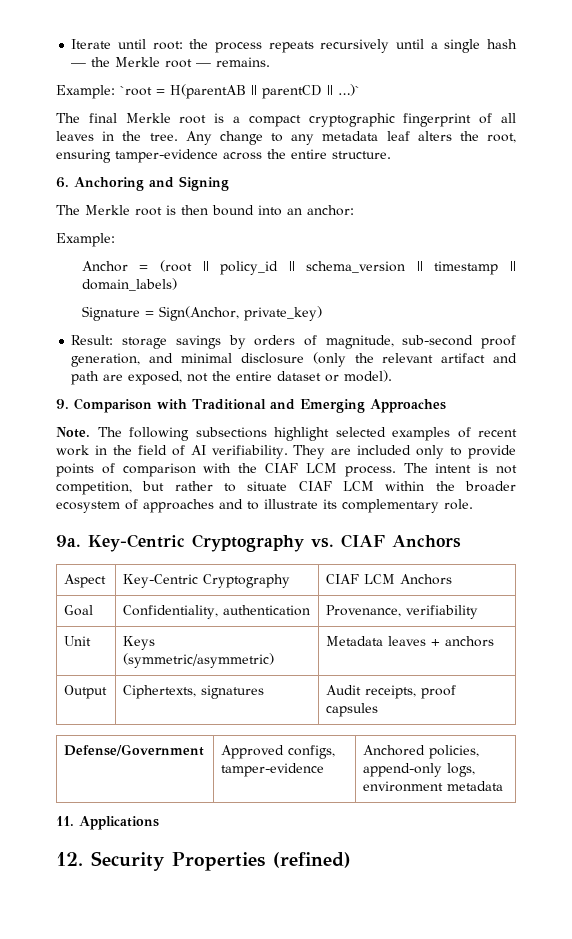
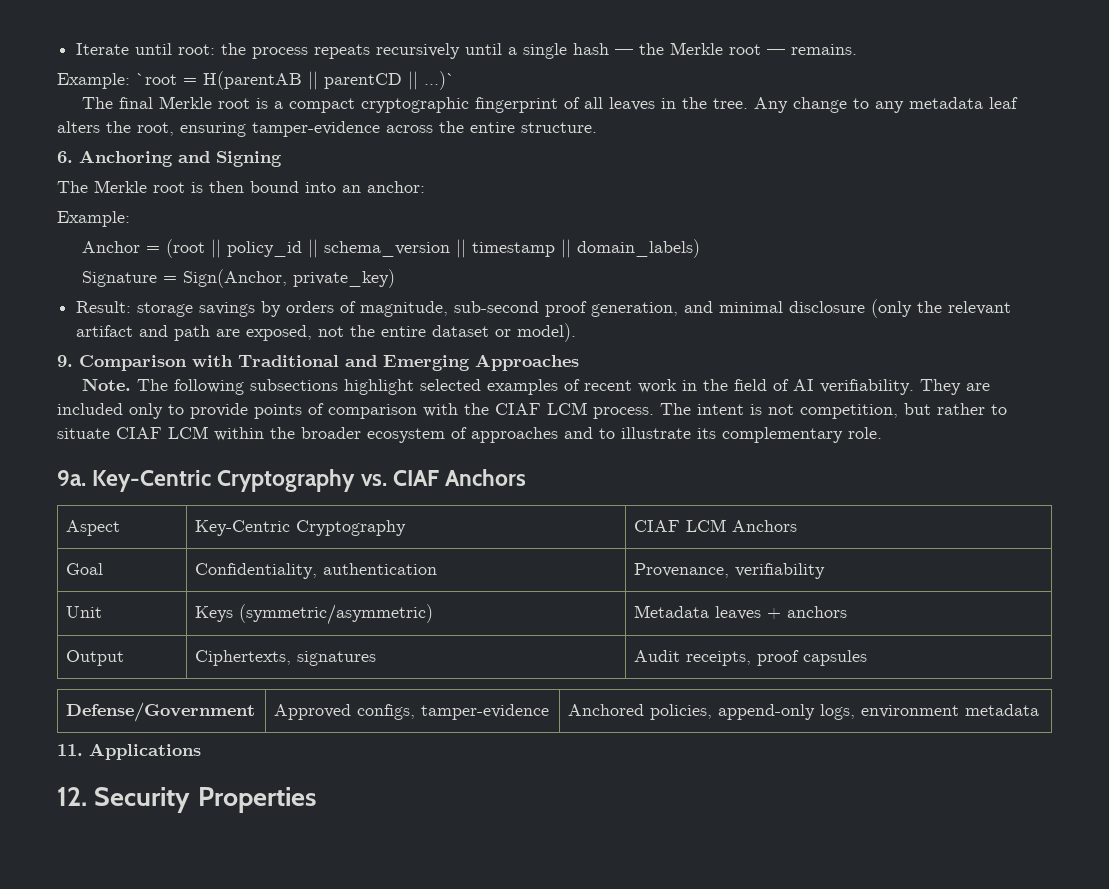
- 12. Security Properties (refined)
+ 12. Security Properties

